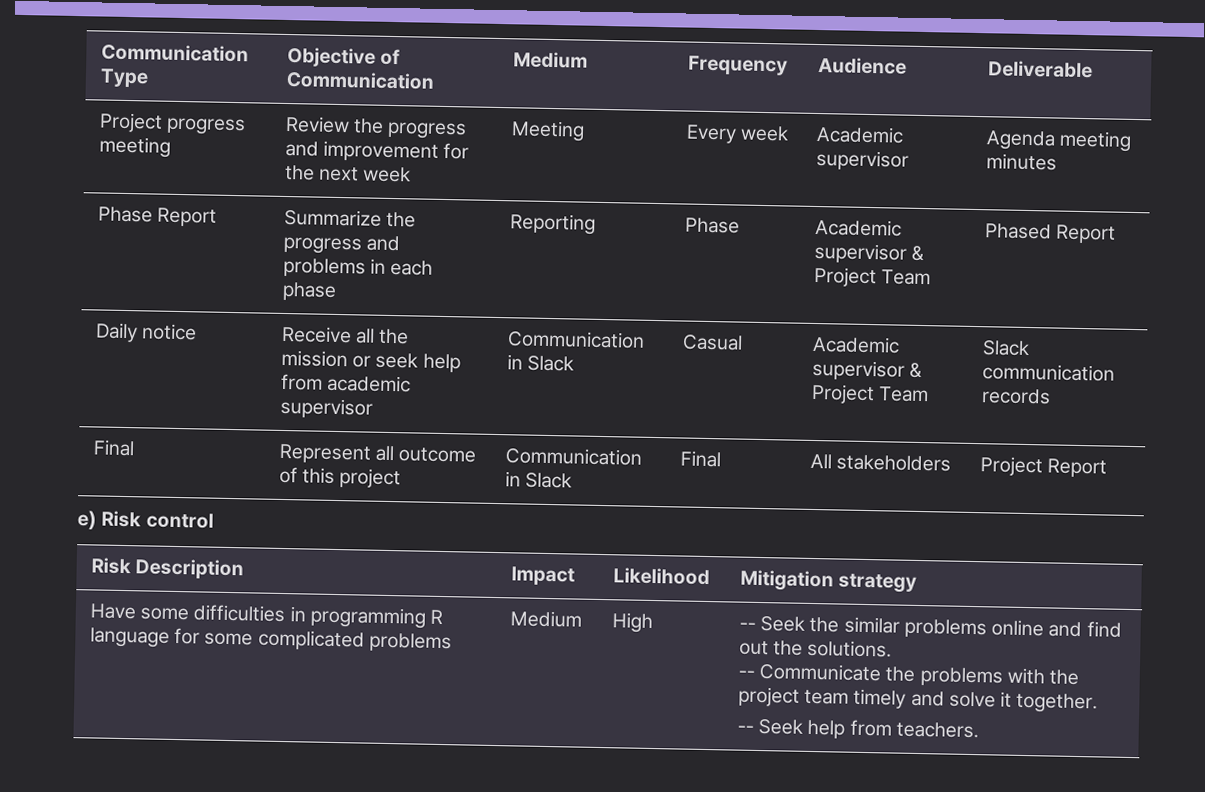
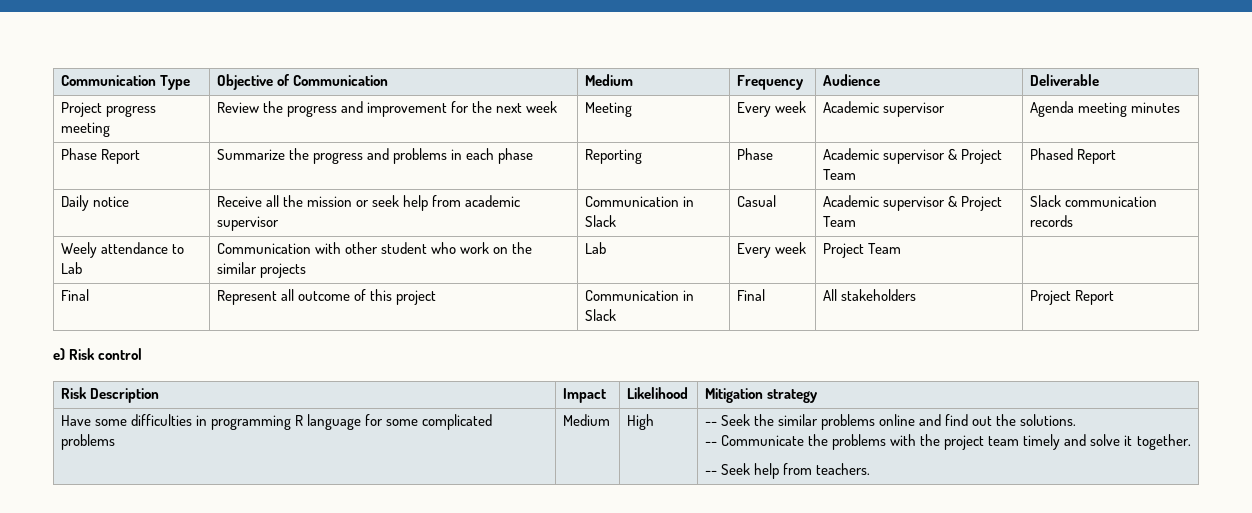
+ Weely attendance to Lab | Communication with other student who work on the similar projects | Lab | Every week | Project Team |

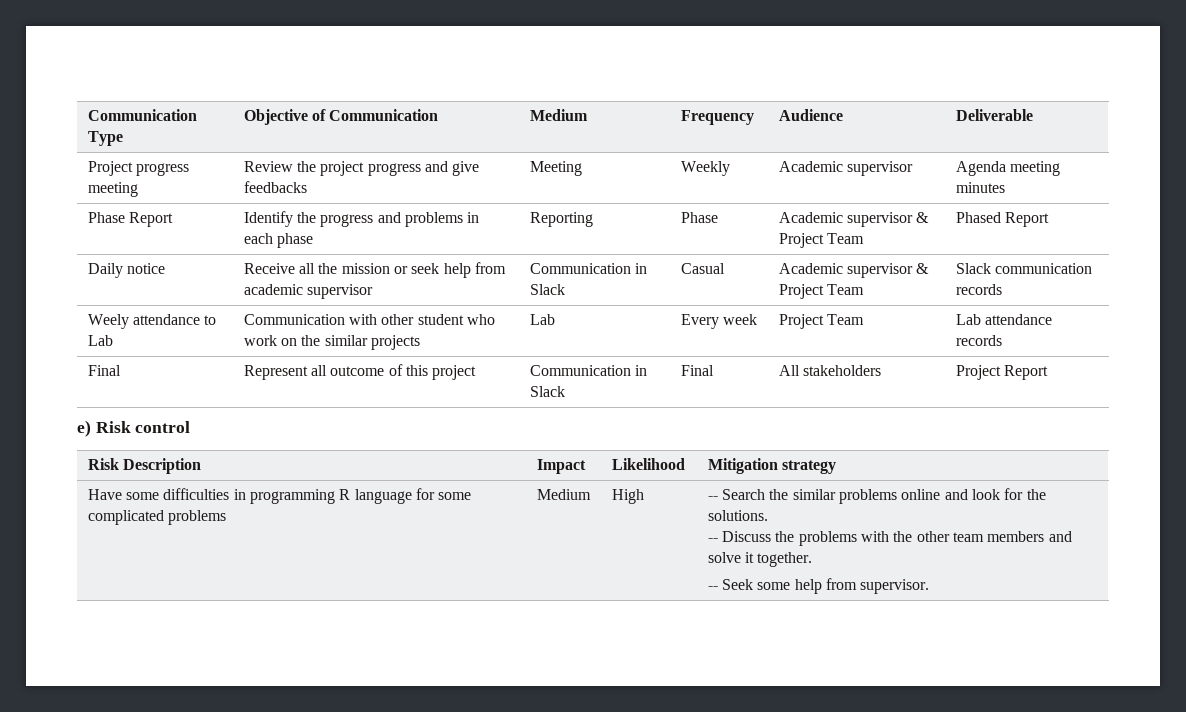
- Project progress meeting | Review the progress and improvement for the next week | Meeting | Every week | Academic supervisor | Agenda meeting minutes
+ Project progress meeting | Review the project progress and give feedbacks | Meeting | Weekly | Academic supervisor | Agenda meeting minutes
- Phase Report | Summarize the progress and problems in each phase | Reporting | Phase | Academic supervisor & Project Team | Phased Report
+ Phase Report | Identify the progress and problems in each phase | Reporting | Phase | Academic supervisor & Project Team | Phased Report
- Weely attendance to Lab | Communication with other student who work on the similar projects | Lab | Every week | Project Team |
+ Weely attendance to Lab | Communication with other student who work on the similar projects | Lab | Every week | Project Team | Lab attendance records
- -- Seek the similar problems online and find out the solutions.
+ -- Search the similar problems online and look for the solutions.
- -- Communicate the problems with the project team timely and solve it together.
+ -- Discuss the problems with the other team members and solve it together.
- -- Seek help from teachers.
+ -- Seek some help from supervisor.

